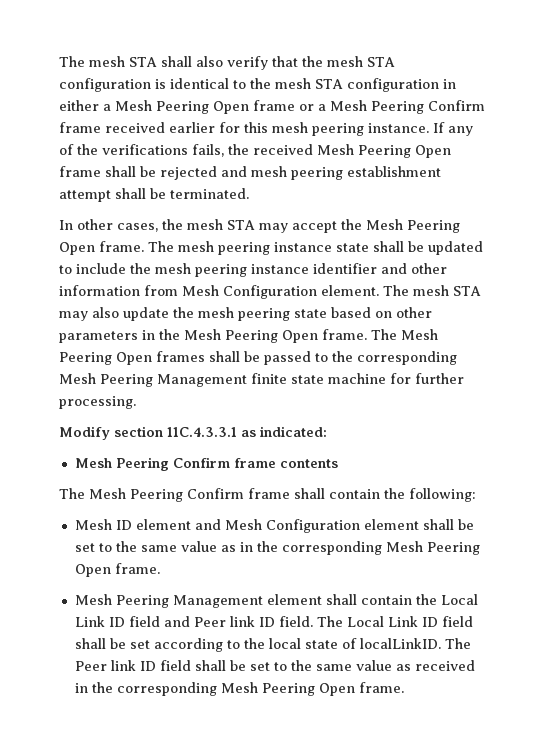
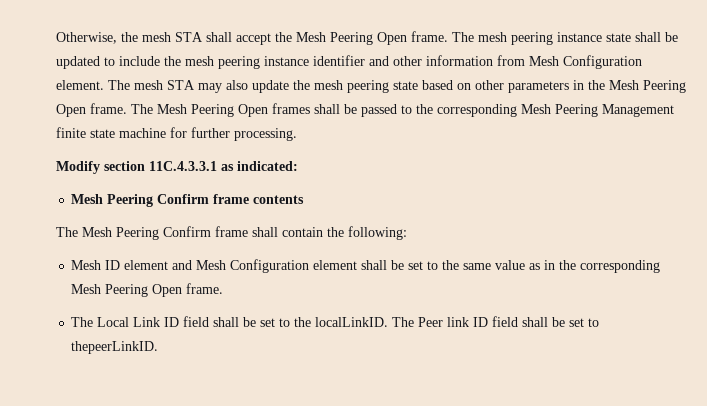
- The mesh STA shall also verify that the mesh STA configuration is identical to the mesh STA configuration in either a Mesh Peering Open frame or a Mesh Peering Confirm frame received earlier for this mesh peering instance. If any of the verifications fails, the received Mesh Peering Open frame shall be rejected and mesh peering establishment attempt shall be terminated.
- In other cases, the mesh STA may accept the Mesh Peering Open frame.
+ Otherwise, the mesh STA shall accept the Mesh Peering Open frame.
- Mesh Peering Management element shall contain the Local Link ID field and Peer link ID field. The Local Link ID field shall be set according to the local state of localLinkID.
+ The Local Link ID field shall be set to the localLinkID.
- The Peer link ID field shall be set to the same value as received in the corresponding Mesh Peering Open frame.
+ The Peer link ID field shall be set to thepeerLinkID.

